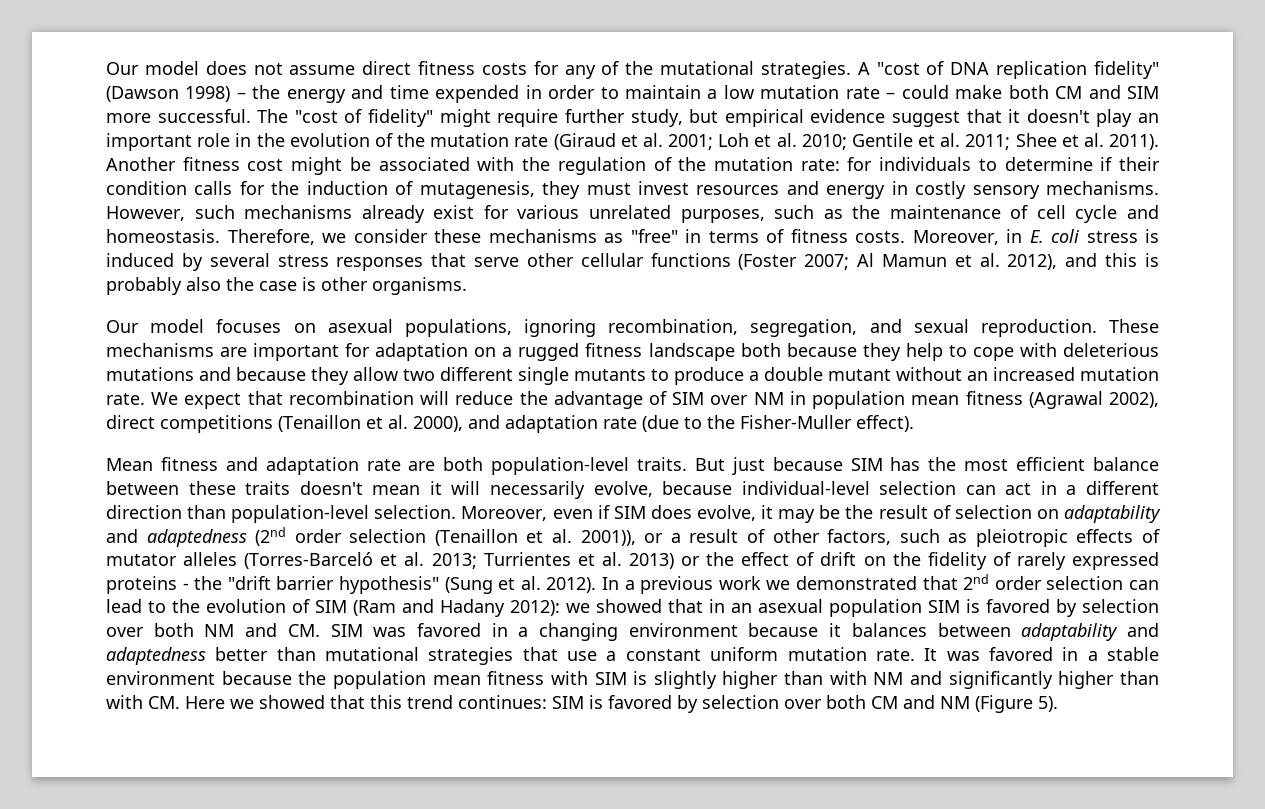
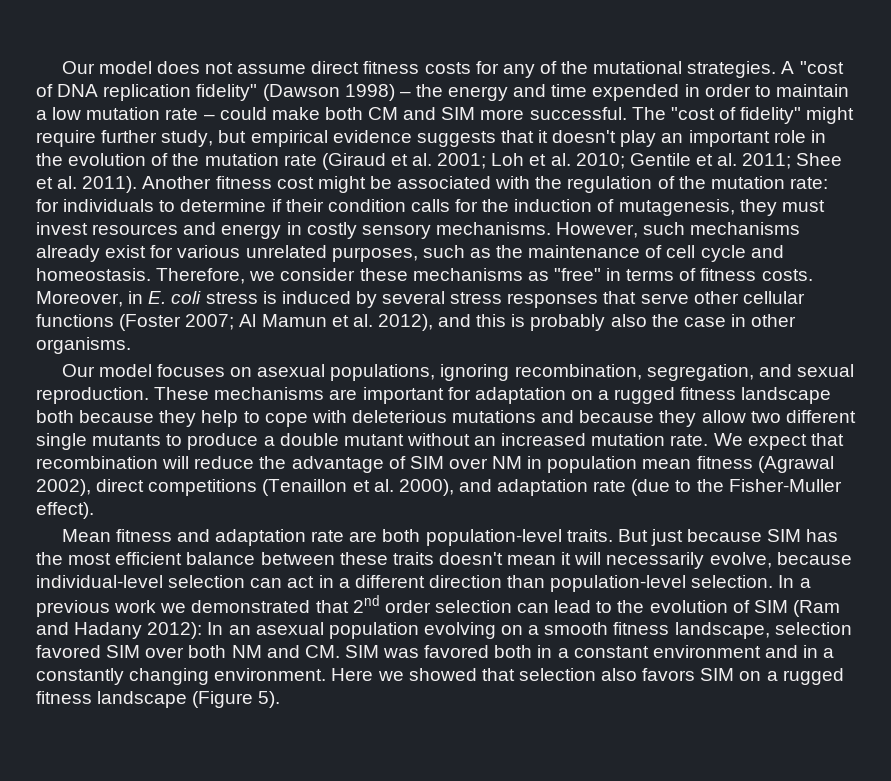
- The "cost of fidelity" might require further study, but empirical evidence suggest that it doesn't play an important role in the evolution of the mutation rate (Giraud et al. 2001; Loh et al. 2010; Gentile et al. 2011; Shee et al. 2011).
+ The "cost of fidelity" might require further study, but empirical evidence suggests that it doesn't play an important role in the evolution of the mutation rate (Giraud et al. 2001; Loh et al. 2010; Gentile et al. 2011; Shee et al. 2011).
- Moreover, in E. coli stress is induced by several stress responses that serve other cellular functions (Foster 2007; Al Mamun et al. 2012), and this is probably also the case is other organisms.
+ Moreover, in E. coli stress is induced by several stress responses that serve other cellular functions (Foster 2007; Al Mamun et al. 2012), and this is probably also the case in other organisms.
- Moreover, even if SIM does evolve, it may be the result of selection on adaptability and adaptedness (2nd order selection (Tenaillon et al. 2001)), or a result of other factors, such as pleiotropic effects of mutator alleles (Torres-Barceló et al. 2013; Turrientes et al. 2013) or the effect of drift on the fidelity of rarely expressed proteins - the "drift barrier hypothesis" (Sung et al. 2012).
- In a previous work we demonstrated that 2nd order selection can lead to the evolution of SIM (Ram and Hadany 2012): we showed that in an asexual population SIM is favored by selection over both NM and CM. SIM was favored in a changing environment because it balances between adaptability and adaptedness better than mutational strategies that use a constant uniform mutation rate. It was favored in a stable environment because the population mean fitness with SIM is slightly higher than with NM and significantly higher than with CM. Here we showed that this trend continues: SIM is favored by selection over both CM and NM (Figure 5).
+ In a previous work we demonstrated that 2nd order selection can lead to the evolution of SIM (Ram and Hadany 2012): In an asexual population evolving on a smooth fitness landscape, selection favored SIM over both NM and CM. SIM was favored both in a constant environment and in a constantly changing environment. Here we showed that selection also favors SIM on a rugged fitness landscape (Figure 5).

